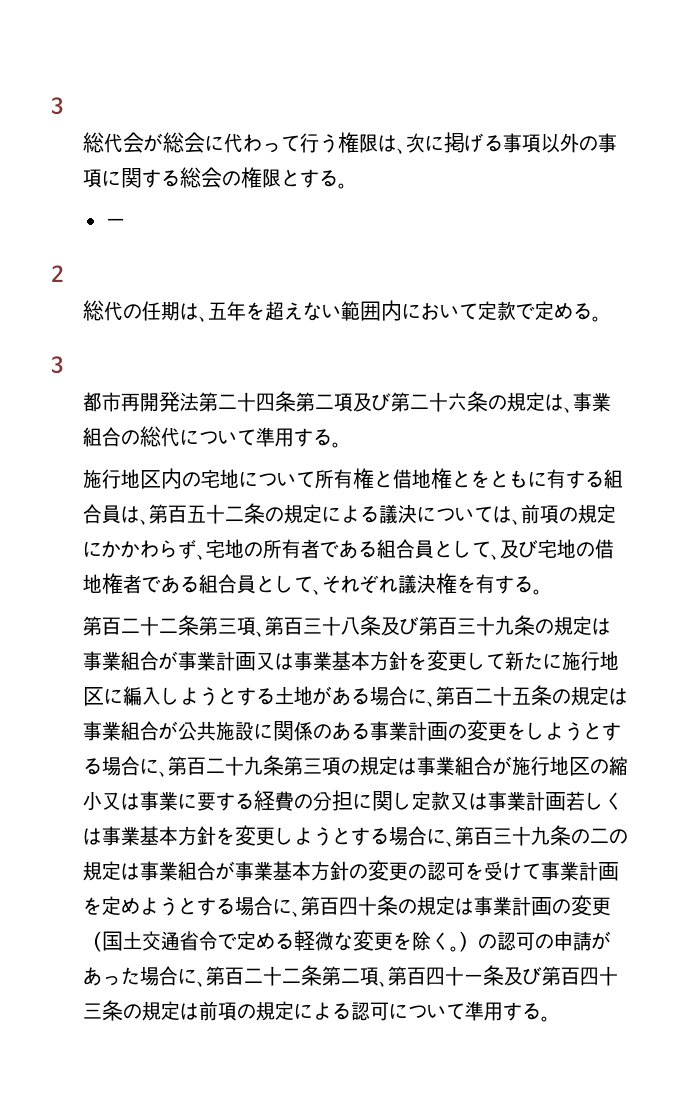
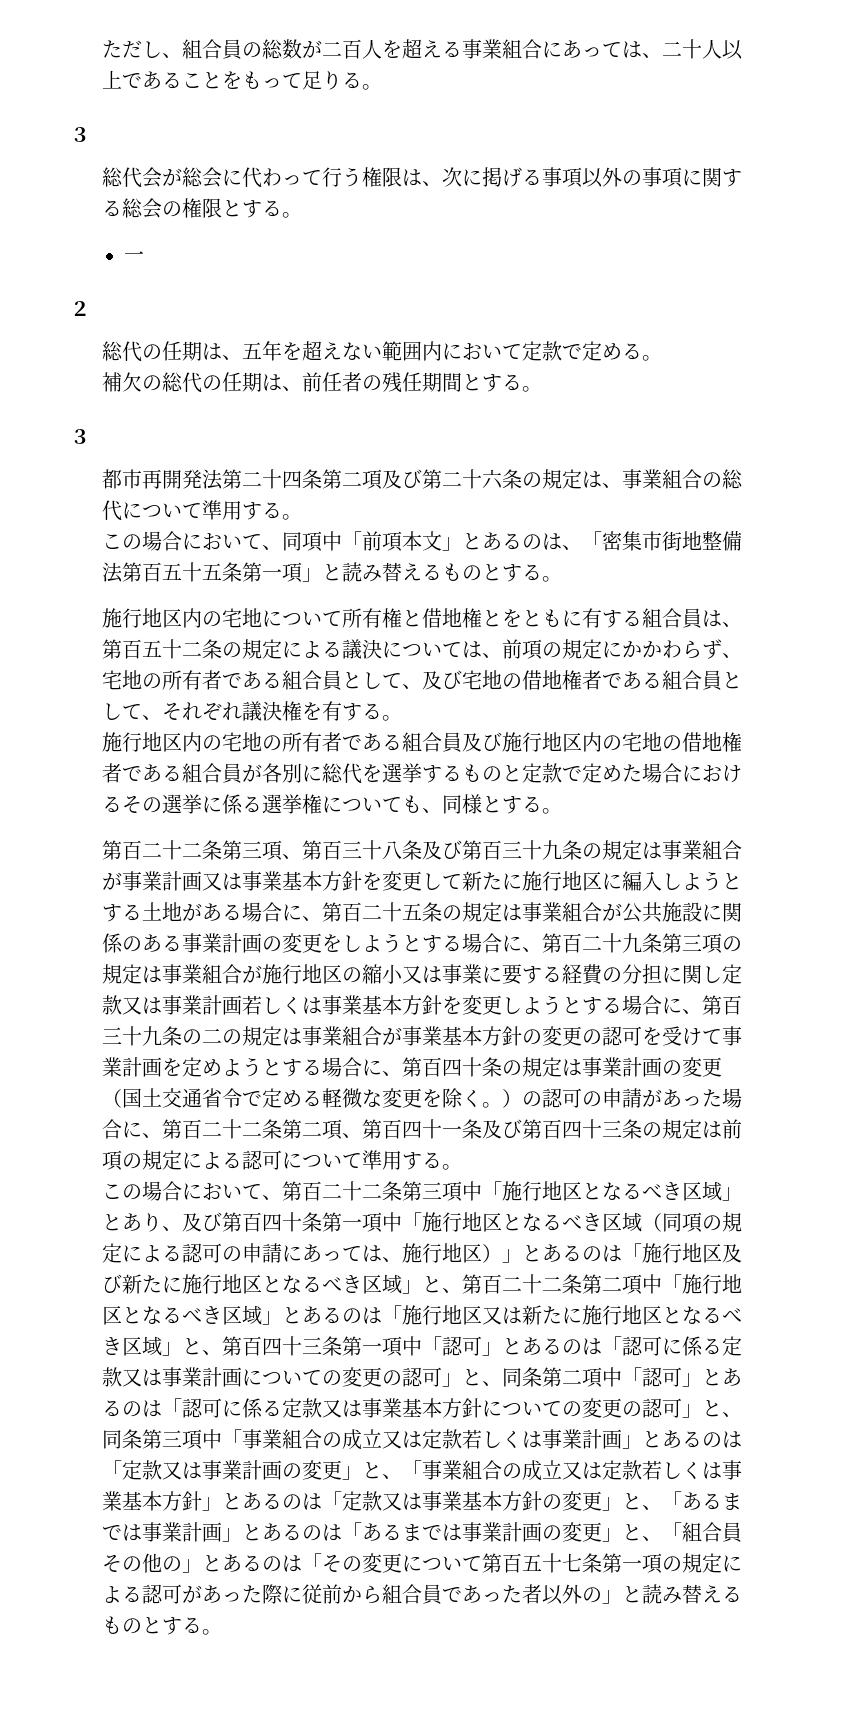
+ ただし、組合員の総数が二百人を超える事業組合にあっては、二十人以上であることをもって足りる。
+ 補欠の総代の任期は、前任者の残任期間とする。
+ この場合において、同項中「前項本文」とあるのは、「密集市街地整備法第百五十五条第一項」と読み替えるものとする。
+ 施行地区内の宅地の所有者である組合員及び施行地区内の宅地の借地権者である組合員が各別に総代を選挙するものと定款で定めた場合におけるその選挙に係る選挙権についても、同様とする。
+ この場合において、第百二十二条第三項中「施行地区となるべき区域」とあり、及び第百四十条第一項中「施行地区となるべき区域（同項の規定による認可の申請にあっては、施行地区）」とあるのは「施行地区及び新たに施行地区となるべき区域」と、第百二十二条第二項中「施行地区となるべき区域」とあるのは「施行地区又は新たに施行地区となるべき区域」と、第百四十三条第一項中「認可」とあるのは「認可に係る定款又は事業計画についての変更の認可」と、同条第二項中「認可」とあるのは「認可に係る定款又は事業基本方針についての変更の認可」と、同条第三項中「事業組合の成立又は定款若しくは事業計画」とあるのは「定款又は事業計画の変更」と、「事業組合の成立又は定款若しくは事業基本方針」とあるのは「定款又は事業基本方針の変更」と、「あるまでは事業計画」とあるのは「あるまでは事業計画の変更」と、「組合員その他の」とあるのは「その変更について第百五十七条第一項の規定による認可があった際に従前から組合員であった者以外の」と読み替えるものとする。

